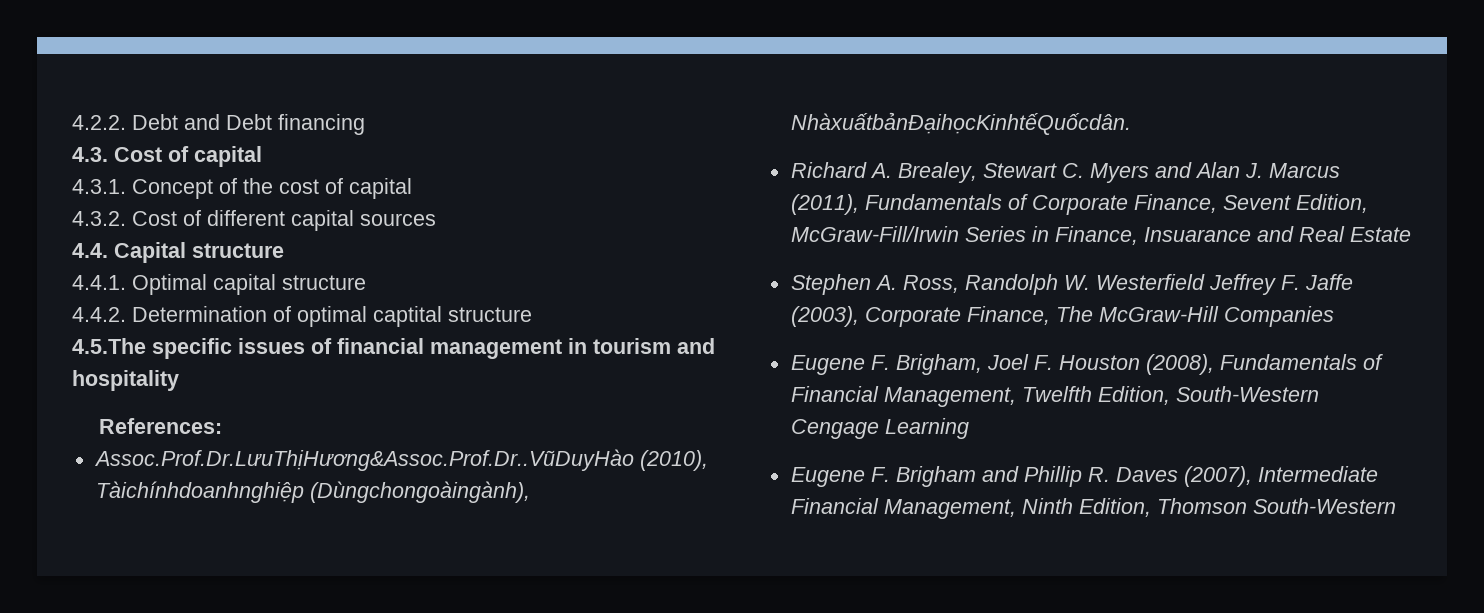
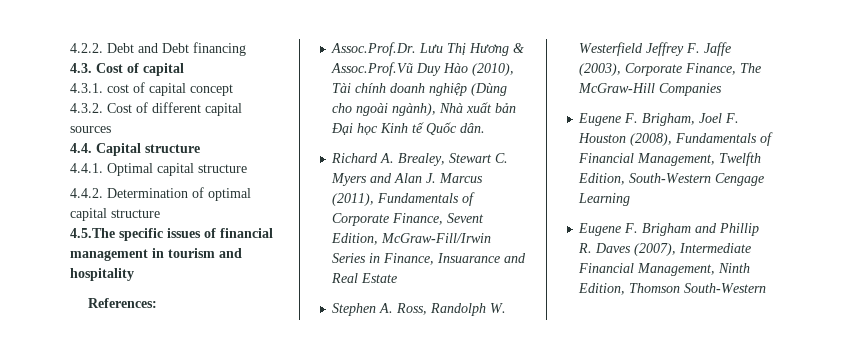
- 4.3.1. Concept of the cost of capital
+ 4.3.1. cost of capital concept
- 4.4.2. Determination of optimal captital structure
+ 4.4.2. Determination of optimal capital structure
- Assoc.Prof.Dr.LưuThịHương&Assoc.Prof.Dr..VũDuyHào (2010), Tàichínhdoanhnghiệp (Dùngchongoàingành), NhàxuấtbảnĐạihọcKinhtếQuốcdân.
+ Assoc.Prof.Dr. Lưu Thị Hương & Assoc.Prof.Vũ Duy Hào (2010), Tài chính doanh nghiệp (Dùng cho ngoài ngành), Nhà xuất bản Đại học Kinh tế Quốc dân.

